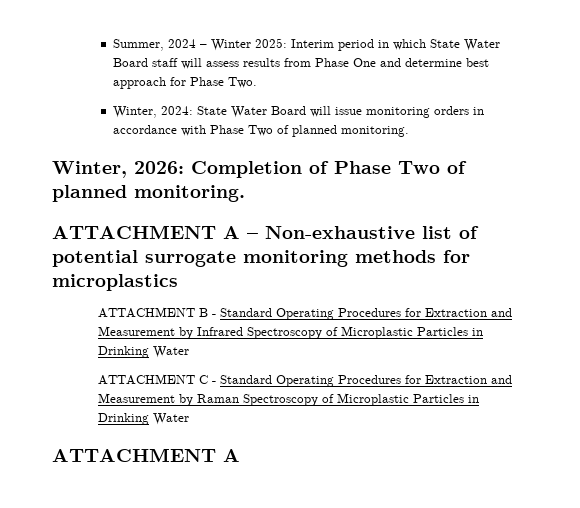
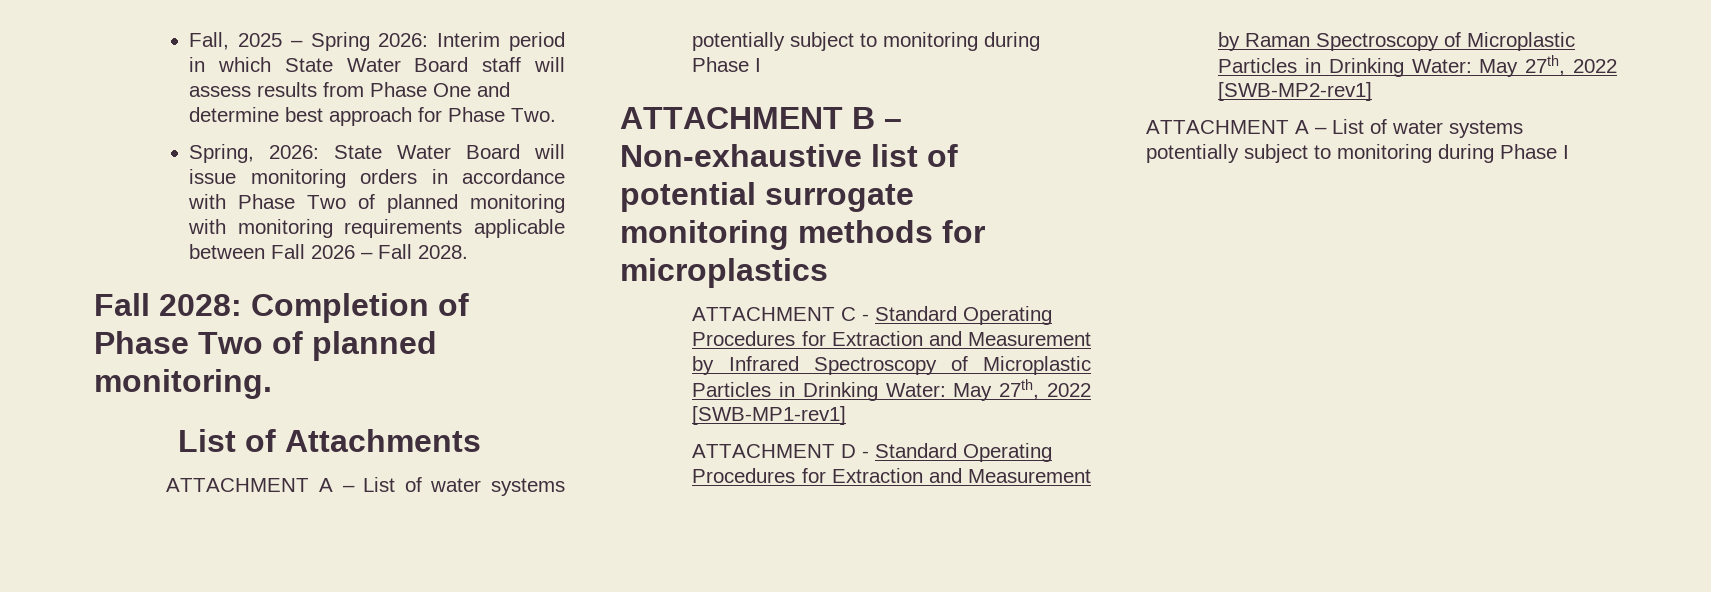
- Summer, 2024 – Winter 2025: Interim period in which State Water Board staff will assess results from Phase One and determine best approach for Phase Two.
+ Fall, 2025 – Spring 2026: Interim period in which State Water Board staff will assess results from Phase One and determine best approach for Phase Two.
- Winter, 2024: State Water Board will issue monitoring orders in accordance with Phase Two of planned monitoring.
- Winter, 2026: Completion of Phase Two of planned monitoring.
+ Spring, 2026: State Water Board will issue monitoring orders in accordance with Phase Two of planned monitoring with monitoring requirements applicable between Fall 2026 – Fall 2028.
+ Fall 2028: Completion of Phase Two of planned monitoring.
- ATTACHMENT A – Non-exhaustive list of potential surrogate monitoring methods for microplastics
+ List of Attachments
+ ATTACHMENT A – List of water systems potentially subject to monitoring during Phase I
+ ATTACHMENT B – Non-exhaustive list of potential surrogate monitoring methods for microplastics
- ATTACHMENT B - Standard Operating Procedures for Extraction and Measurement by Infrared Spectroscopy of Microplastic Particles in Drinking Water
- ATTACHMENT C - Standard Operating Procedures for Extraction and Measurement by Raman Spectroscopy of Microplastic Particles in Drinking Water
- ATTACHMENT A
+ ATTACHMENT C - Standard Operating Procedures for Extraction and Measurement by Infrared Spectroscopy of Microplastic Particles in Drinking Water: May 27th, 2022 [SWB-MP1-rev1]
+ ATTACHMENT D - Standard Operating Procedures for Extraction and Measurement by Raman Spectroscopy of Microplastic Particles in Drinking Water: May 27th, 2022 [SWB-MP2-rev1]
+ ATTACHMENT A – List of water systems potentially subject to monitoring during Phase I

